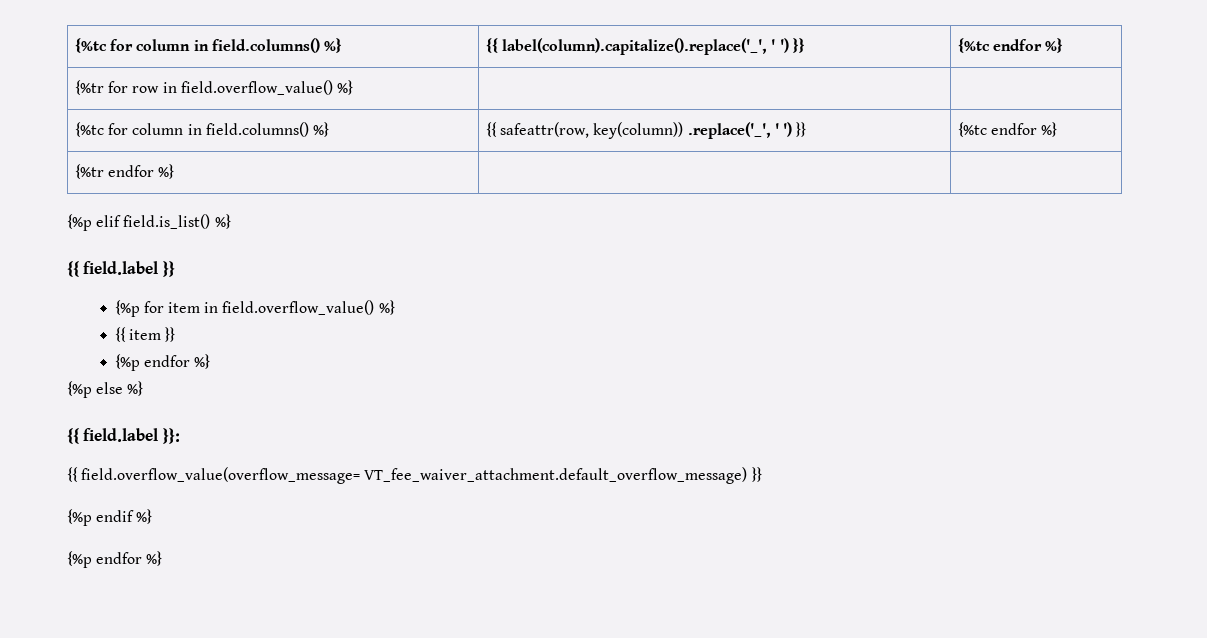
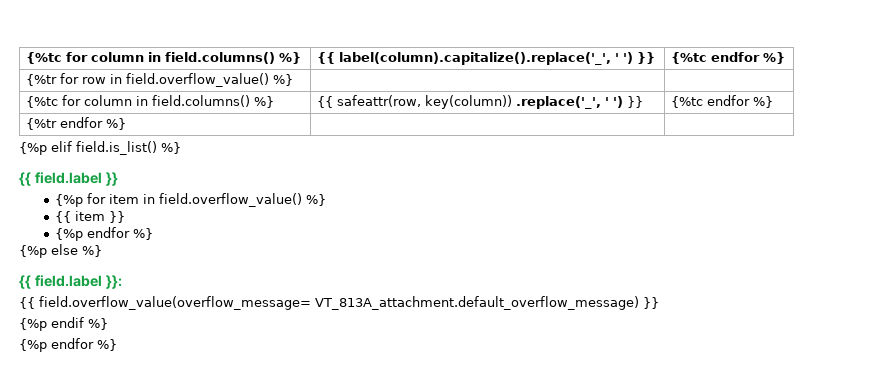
- {{ field.overflow_value(overflow_message= VT_fee_waiver_attachment.default_overflow_message) }}
+ {{ field.overflow_value(overflow_message= VT_813A_attachment.default_overflow_message) }}

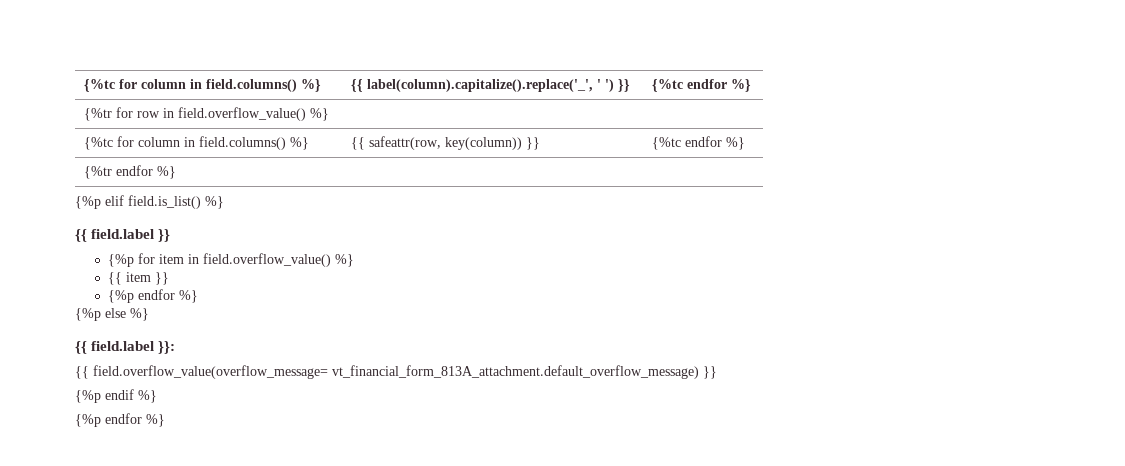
- {%tc for column in field.columns() %} | {{ safeattr(row, key(column)) .replace('_', ' ') }} | {%tc endfor %}
+ {%tc for column in field.columns() %} | {{ safeattr(row, key(column)) }} | {%tc endfor %}
- {{ field.overflow_value(overflow_message= VT_813A_attachment.default_overflow_message) }}
+ {{ field.overflow_value(overflow_message= vt_financial_form_813A_attachment.default_overflow_message) }}

